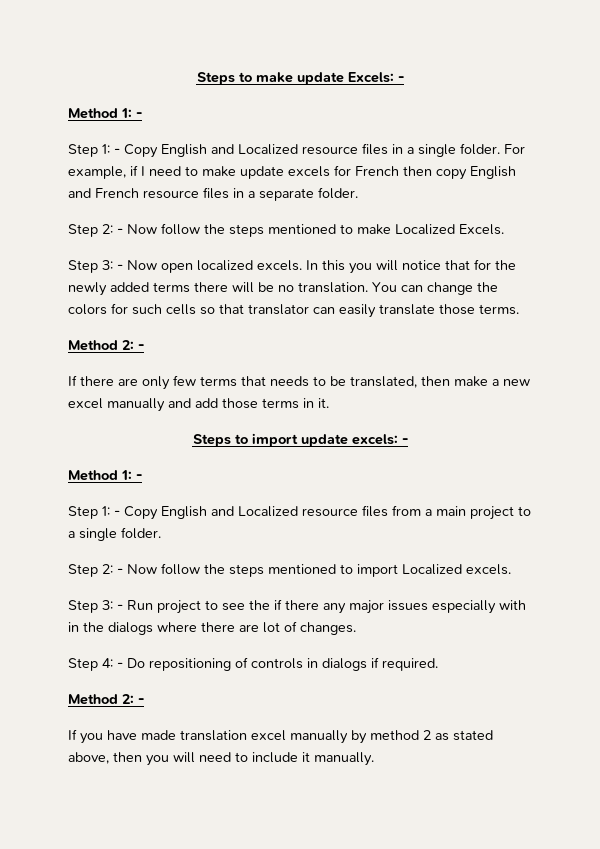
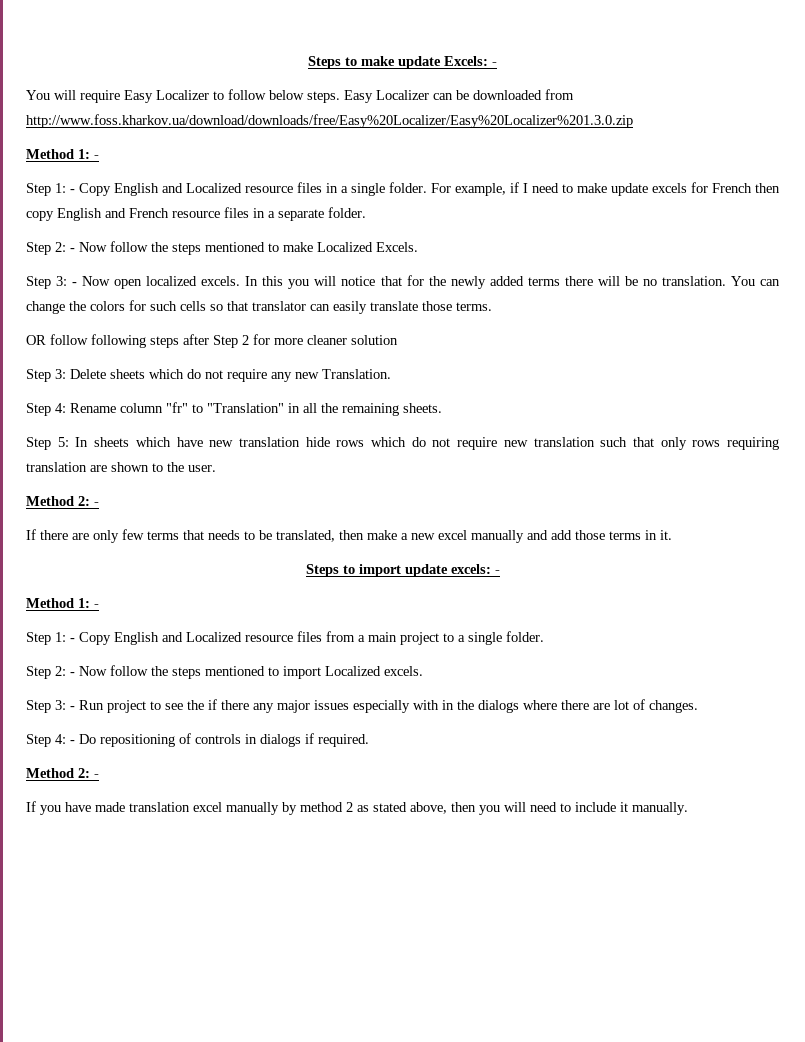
+ You will require Easy Localizer to follow below steps. Easy Localizer can be downloaded from http://www.foss.kharkov.ua/download/downloads/free/Easy%20Localizer/Easy%20Localizer%201.3.0.zip
+ OR follow following steps after Step 2 for more cleaner solution
+ Step 3: Delete sheets which do not require any new Translation.
+ Step 4: Rename column "fr" to "Translation" in all the remaining sheets.
+ Step 5: In sheets which have new translation hide rows which do not require new translation such that only rows requiring translation are shown to the user.

